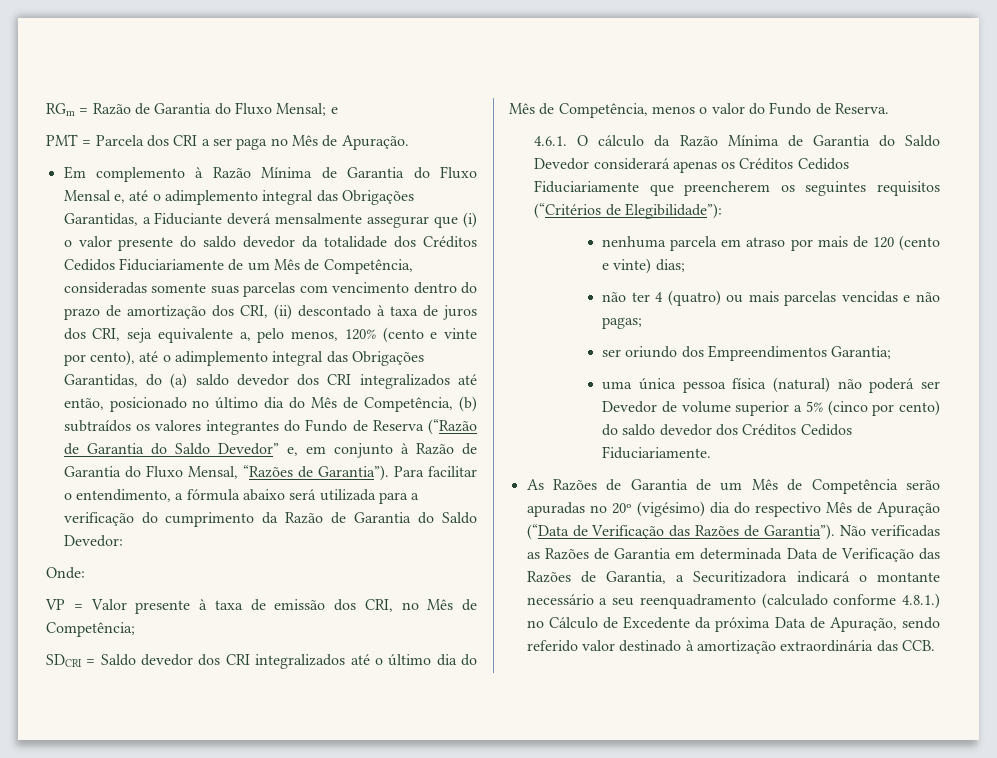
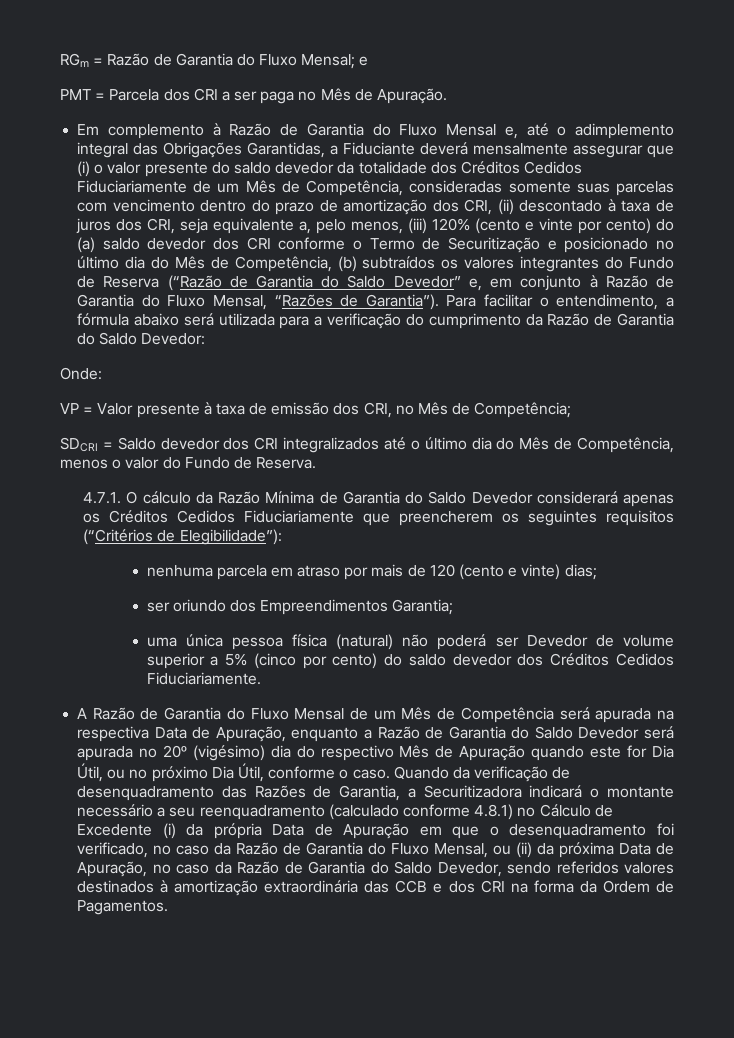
- Em complemento à Razão Mínima de Garantia do Fluxo Mensal e, até o adimplemento integral das Obrigações Garantidas, a Fiduciante deverá mensalmente assegurar que (i) o valor presente do saldo devedor da totalidade dos Créditos Cedidos Fiduciariamente de um Mês de Competência, consideradas somente suas parcelas com vencimento dentro do prazo de amortização dos CRI, (ii) descontado à taxa de juros dos CRI, seja equivalente a, pelo menos, 120% (cento e vinte por cento), até o adimplemento integral das Obrigações Garantidas, do (a) saldo devedor dos CRI integralizados até então, posicionado no último dia do Mês de Competência, (b) subtraídos os valores integrantes do Fundo de Reserva (“Razão de Garantia do Saldo Devedor” e, em conjunto à Razão de Garantia do Fluxo Mensal, “Razões de Garantia”).
+ Em complemento à Razão de Garantia do Fluxo Mensal e, até o adimplemento integral das Obrigações Garantidas, a Fiduciante deverá mensalmente assegurar que (i) o valor presente do saldo devedor da totalidade dos Créditos Cedidos Fiduciariamente de um Mês de Competência, consideradas somente suas parcelas com vencimento dentro do prazo de amortização dos CRI, (ii) descontado à taxa de juros dos CRI, seja equivalente a, pelo menos, (iii) 120% (cento e vinte por cento) do (a) saldo devedor dos CRI conforme o Termo de Securitização e posicionado no último dia do Mês de Competência, (b) subtraídos os valores integrantes do Fundo de Reserva (“Razão de Garantia do Saldo Devedor” e, em conjunto à Razão de Garantia do Fluxo Mensal, “Razões de Garantia”).
- 4.6.1. O cálculo da Razão Mínima de Garantia do Saldo Devedor considerará apenas os Créditos Cedidos Fiduciariamente que preencherem os seguintes requisitos (“Critérios de Elegibilidade”):
+ 4.7.1. O cálculo da Razão Mínima de Garantia do Saldo Devedor considerará apenas os Créditos Cedidos Fiduciariamente que preencherem os seguintes requisitos (“Critérios de Elegibilidade”):
- não ter 4 (quatro) ou mais parcelas vencidas e não pagas;
- As Razões de Garantia de um Mês de Competência serão apuradas no 20º (vigésimo) dia do respectivo Mês de Apuração (“Data de Verificação das Razões de Garantia”). Não verificadas as Razões de Garantia em determinada Data de Verificação das Razões de Garantia, a Securitizadora indicará o montante necessário a seu reenquadramento (calculado conforme 4.8.1.) no Cálculo de Excedente da próxima Data de Apuração, sendo referido valor destinado à amortização extraordinária das CCB.
+ A Razão de Garantia do Fluxo Mensal de um Mês de Competência será apurada na respectiva Data de Apuração, enquanto a Razão de Garantia do Saldo Devedor será apurada no 20º (vigésimo) dia do respectivo Mês de Apuração quando este for Dia Útil, ou no próximo Dia Útil, conforme o caso. Quando da verificação de desenquadramento das Razões de Garantia, a Securitizadora indicará o montante necessário a seu reenquadramento (calculado conforme 4.8.1) no Cálculo de Excedente (i) da própria Data de Apuração em que o desenquadramento foi verificado, no caso da Razão de Garantia do Fluxo Mensal, ou (ii) da próxima Data de Apuração, no caso da Razão de Garantia do Saldo Devedor, sendo referidos valores destinados à amortização extraordinária das CCB e dos CRI na forma da Ordem de Pagamentos.

